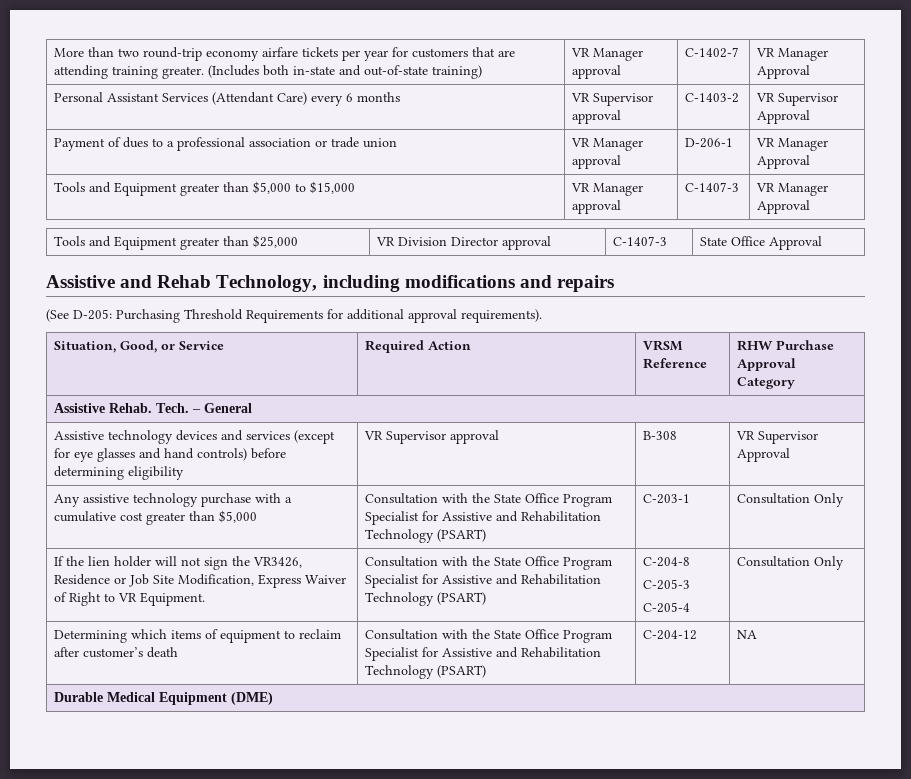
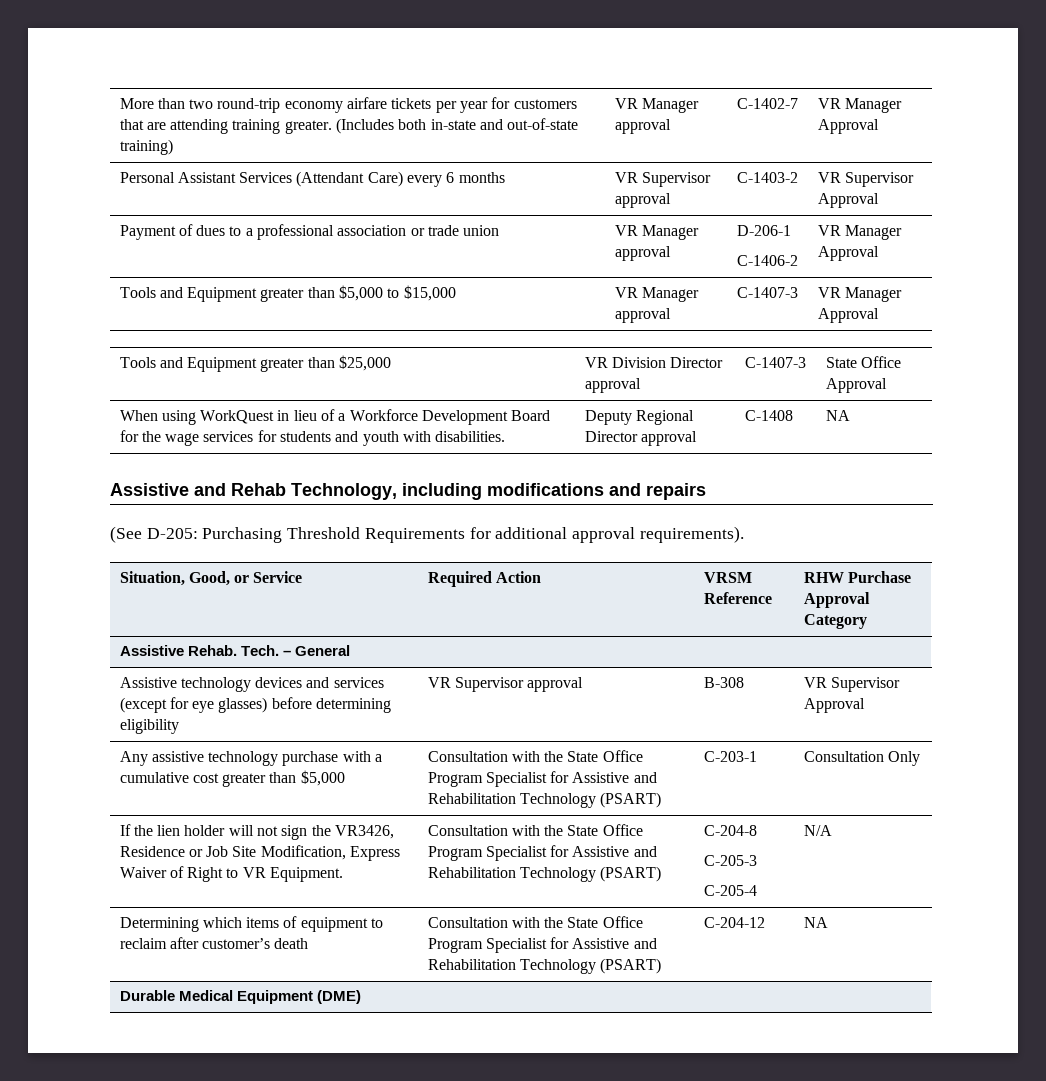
- Payment of dues to a professional association or trade union | VR Manager approval | D-206-1 | VR Manager Approval
+ Payment of dues to a professional association or trade union | VR Manager approval | D-206-1
+ C-1406-2 | VR Manager Approval
+ When using WorkQuest in lieu of a Workforce Development Board for the wage services for students and youth with disabilities. | Deputy Regional Director approval | C-1408 | NA
- Assistive technology devices and services (except for eye glasses and hand controls) before determining eligibility | VR Supervisor approval | B-308 | VR Supervisor Approval
+ Assistive technology devices and services (except for eye glasses) before determining eligibility | VR Supervisor approval | B-308 | VR Supervisor Approval
  If the lien holder will not sign the VR3426, Residence or Job Site Modification, Express Waiver of Right to VR Equipment. | Consultation with the State Office Program Specialist for Assistive and Rehabilitation Technology (PSART) | C-204-8
  C-205-3
- C-205-4 | Consultation Only
+ C-205-4 | N/A

